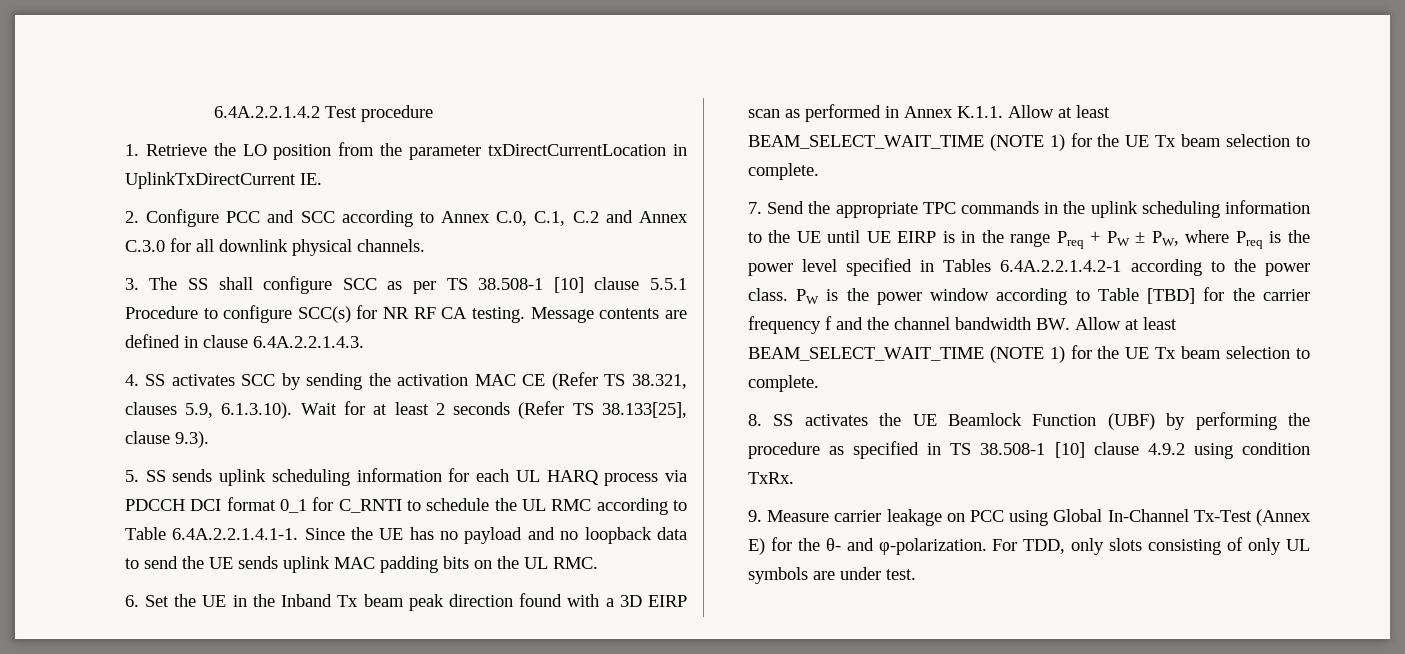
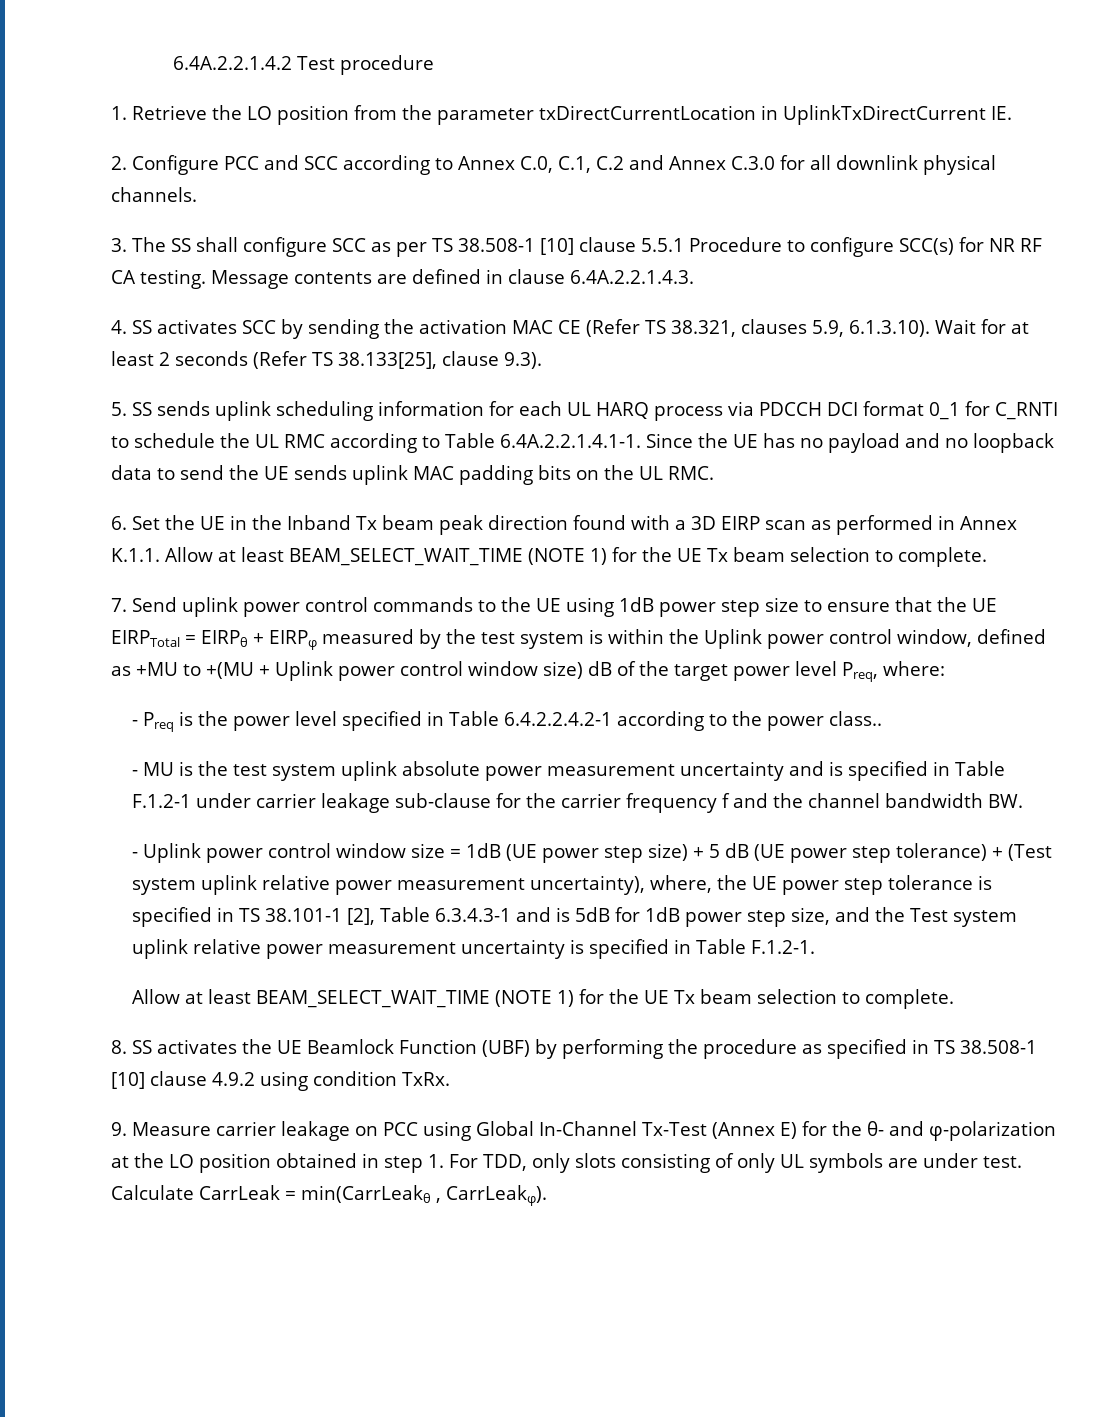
- 7. Send the appropriate TPC commands in the uplink scheduling information to the UE until UE EIRP is in the range Preq + PW ± PW, where Preq is the power level specified in Tables 6.4A.2.2.1.4.2-1 according to the power class. PW is the power window according to Table [TBD] for the carrier frequency f and the channel bandwidth BW. Allow at least BEAM_SELECT_WAIT_TIME (NOTE 1) for the UE Tx beam selection to complete.
+ 7. Send uplink power control commands to the UE using 1dB power step size to ensure that the UE EIRPTotal = EIRPθ + EIRPφ measured by the test system is within the Uplink power control window, defined as +MU to +(MU + Uplink power control window size) dB of the target power level Preq, where:
+ - Preq is the power level specified in Table 6.4.2.2.4.2-1 according to the power class..
+ - MU is the test system uplink absolute power measurement uncertainty and is specified in Table F.1.2-1 under carrier leakage sub-clause for the carrier frequency f and the channel bandwidth BW.
+ - Uplink power control window size = 1dB (UE power step size) + 5 dB (UE power step tolerance) + (Test system uplink relative power measurement uncertainty), where, the UE power step tolerance is specified in TS 38.101-1 [2], Table 6.3.4.3-1 and is 5dB for 1dB power step size, and the Test system uplink relative power measurement uncertainty is specified in Table F.1.2-1.
+ Allow at least BEAM_SELECT_WAIT_TIME (NOTE 1) for the UE Tx beam selection to complete.
- 9. Measure carrier leakage on PCC using Global In-Channel Tx-Test (Annex E) for the θ- and φ-polarization. For TDD, only slots consisting of only UL symbols are under test.
+ 9. Measure carrier leakage on PCC using Global In-Channel Tx-Test (Annex E) for the θ- and φ-polarization at the LO position obtained in step 1. For TDD, only slots consisting of only UL symbols are under test.
+ Calculate CarrLeak = min(CarrLeakθ , CarrLeakφ).

